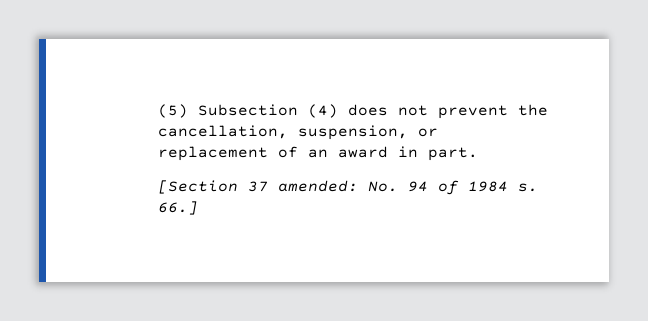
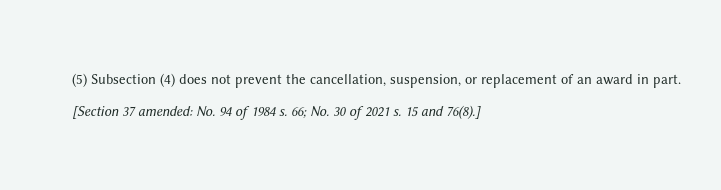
- 66.]
+ 66; No. 30 of 2021 s. 15 and 76(8).]

